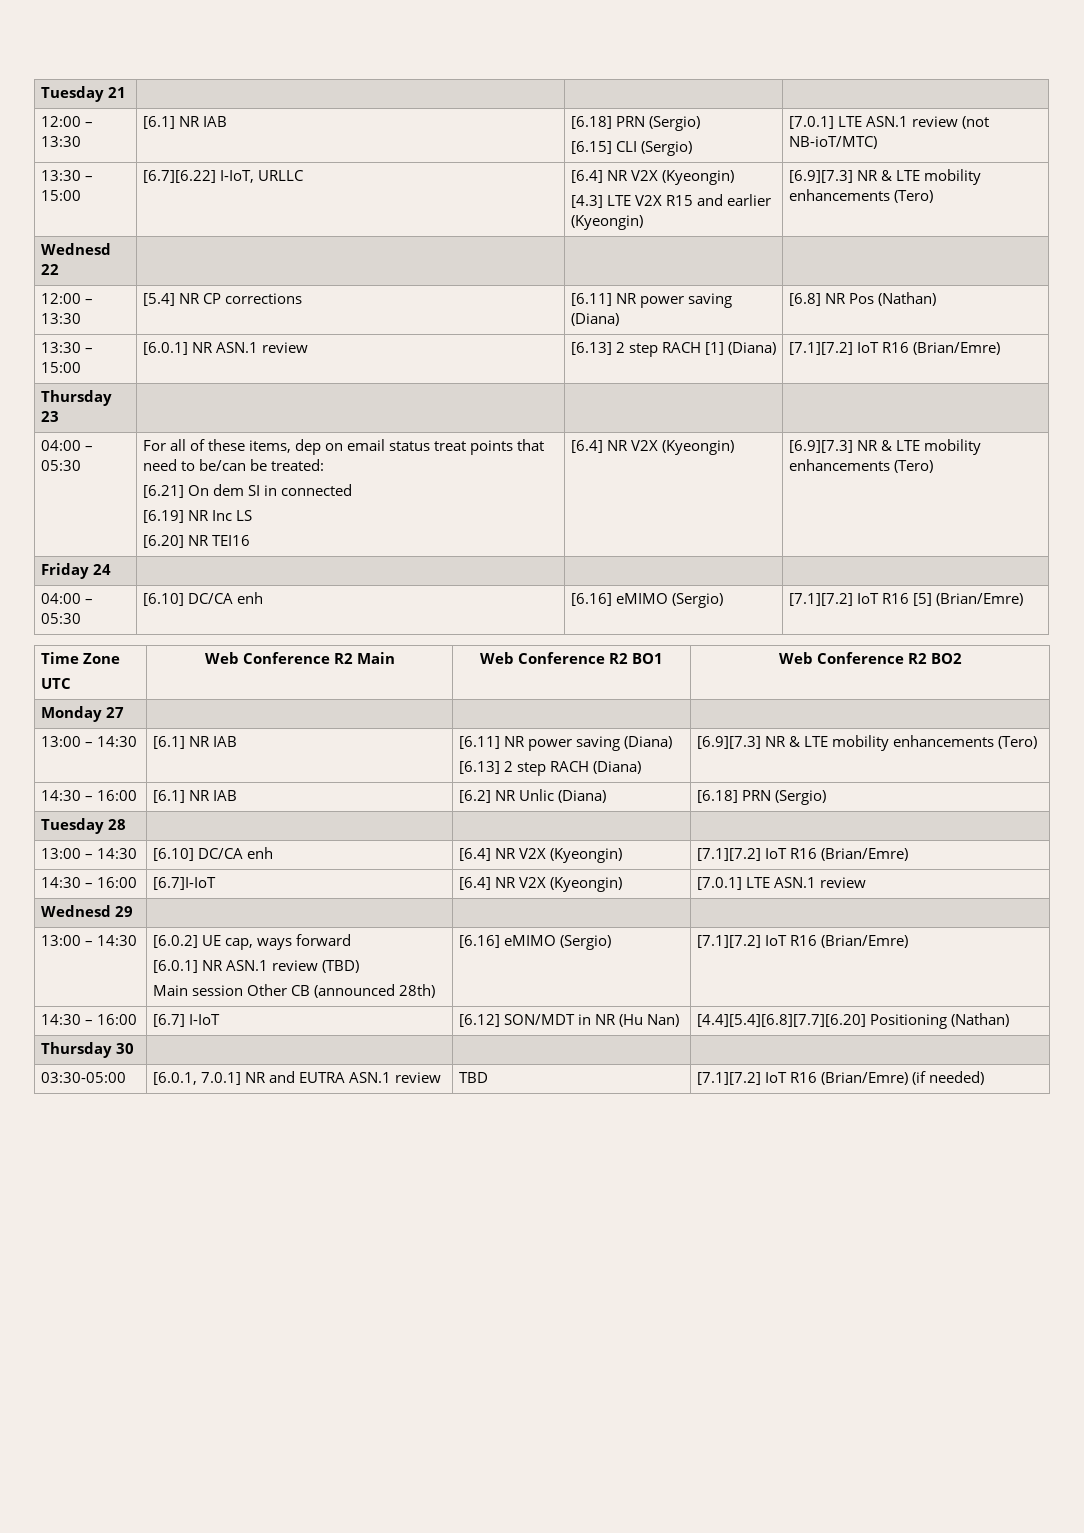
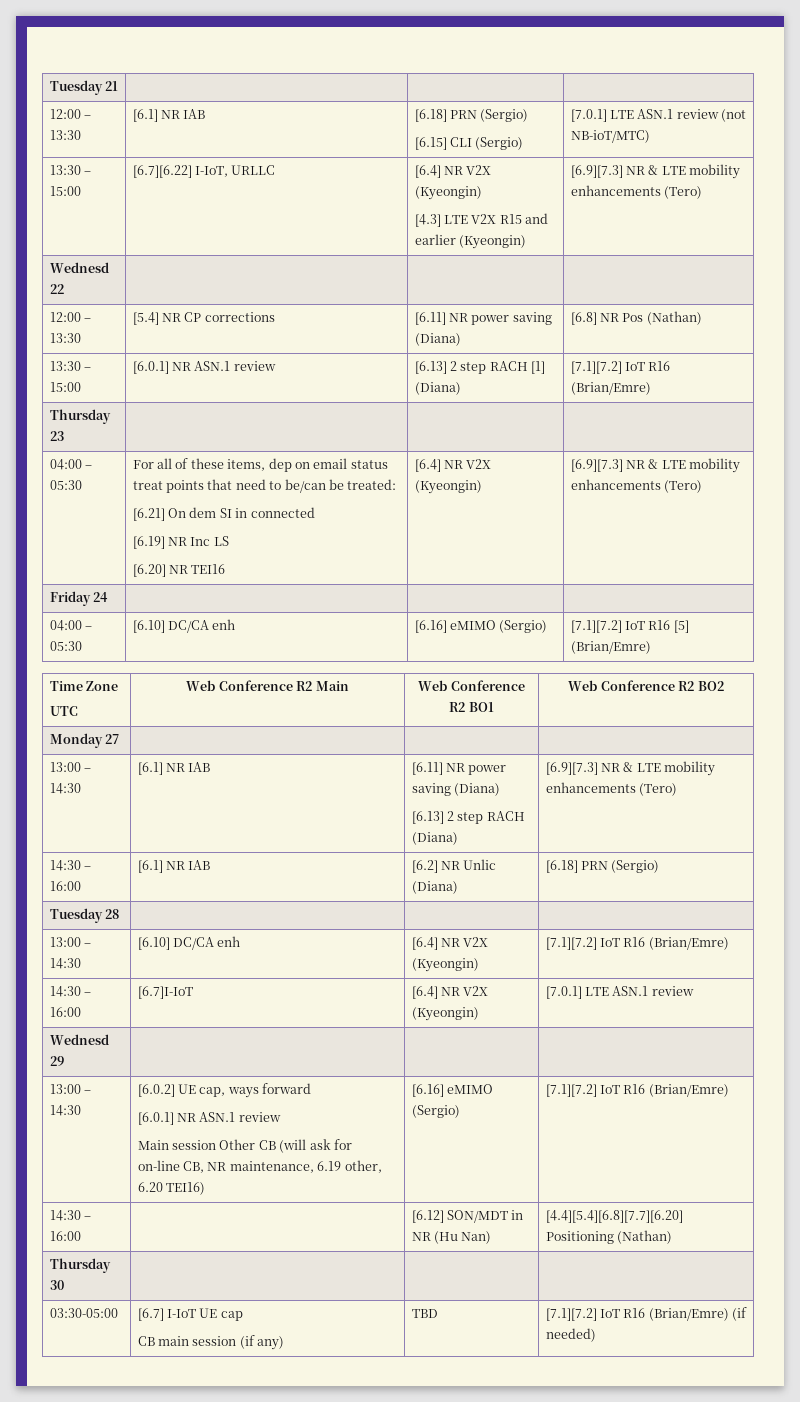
  13:00 – 14:30 | [6.0.2] UE cap, ways forward
- [6.0.1] NR ASN.1 review (TBD)
- Main session Other CB (announced 28th) | [6.16] eMIMO (Sergio) | [7.1][7.2] IoT R16 (Brian/Emre)
+ [6.0.1] NR ASN.1 review
+ Main session Other CB (will ask for on-line CB, NR maintenance, 6.19 other, 6.20 TEI16) | [6.16] eMIMO (Sergio) | [7.1][7.2] IoT R16 (Brian/Emre)
- 14:30 – 16:00 | [6.7] I-IoT | [6.12] SON/MDT in NR (Hu Nan) | [4.4][5.4][6.8][7.7][6.20] Positioning (Nathan)
+ 14:30 – 16:00 | | [6.12] SON/MDT in NR (Hu Nan) | [4.4][5.4][6.8][7.7][6.20] Positioning (Nathan)
- 03:30-05:00 | [6.0.1, 7.0.1] NR and EUTRA ASN.1 review | TBD | [7.1][7.2] IoT R16 (Brian/Emre) (if needed)
+ 03:30-05:00 | [6.7] I-IoT UE cap
+ CB main session (if any) | TBD | [7.1][7.2] IoT R16 (Brian/Emre) (if needed)

